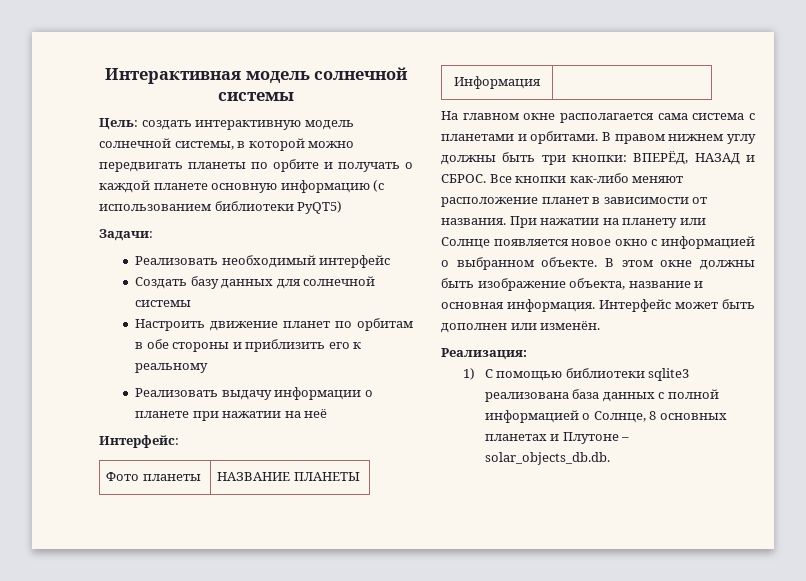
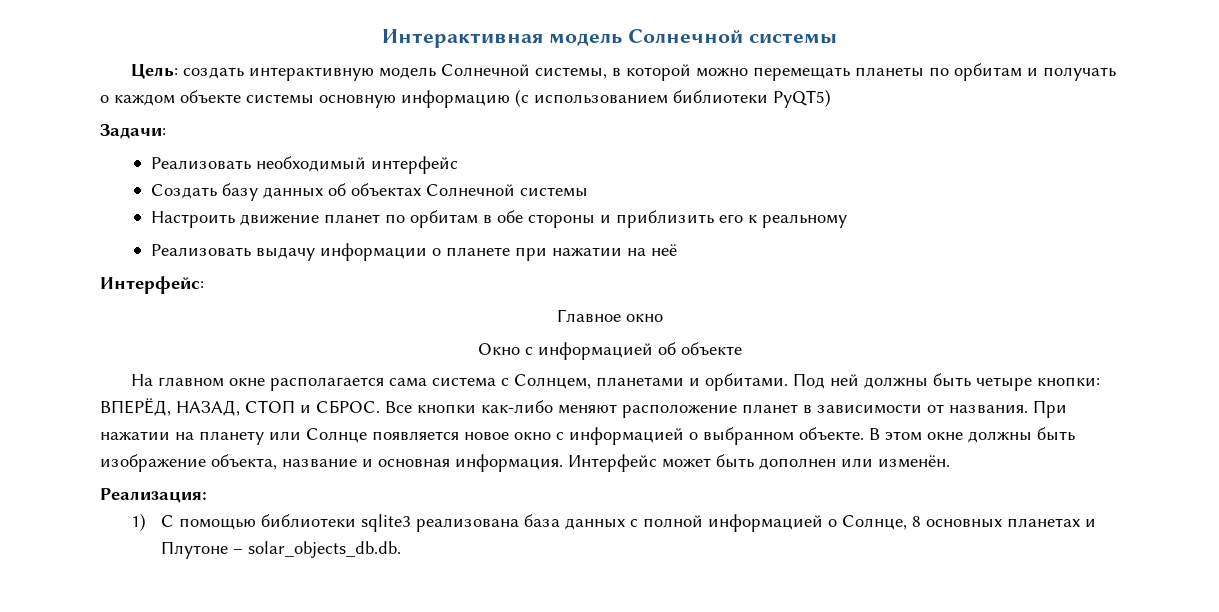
- Интерактивная модель солнечной системы
+ Интерактивная модель Солнечной системы
- Цель: создать интерактивную модель солнечной системы, в которой можно передвигать планеты по орбите и получать о каждой планете основную информацию (с использованием библиотеки PyQT5)
+ Цель: создать интерактивную модель Солнечной системы, в которой можно перемещать планеты по орбитам и получать о каждом объекте системы основную информацию (с использованием библиотеки PyQT5)
- Создать базу данных для солнечной системы
+ Создать базу данных об объектах Солнечной системы
- Фото планеты | НАЗВАНИЕ ПЛАНЕТЫ
- Информация |
+ Главное окно
+ Окно с информацией об объекте
- На главном окне располагается сама система с планетами и орбитами.
+ На главном окне располагается сама система с Солнцем, планетами и орбитами.
- В правом нижнем углу должны быть три кнопки: ВПЕРЁД, НАЗАД и СБРОС.
+ Под ней должны быть четыре кнопки: ВПЕРЁД, НАЗАД, СТОП и СБРОС.

